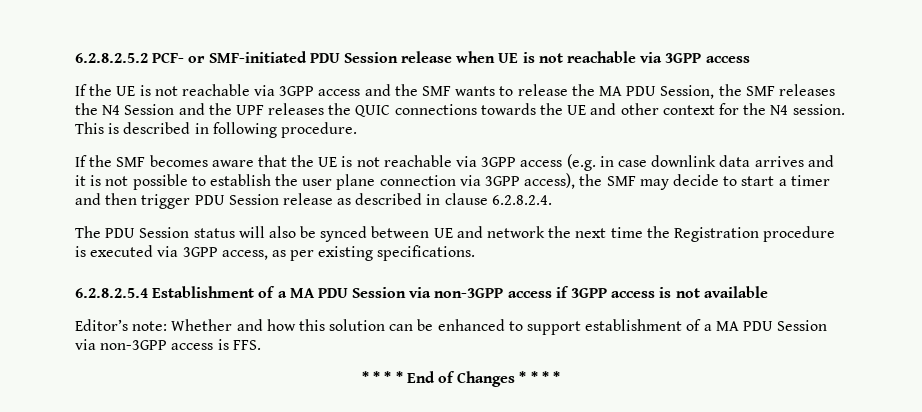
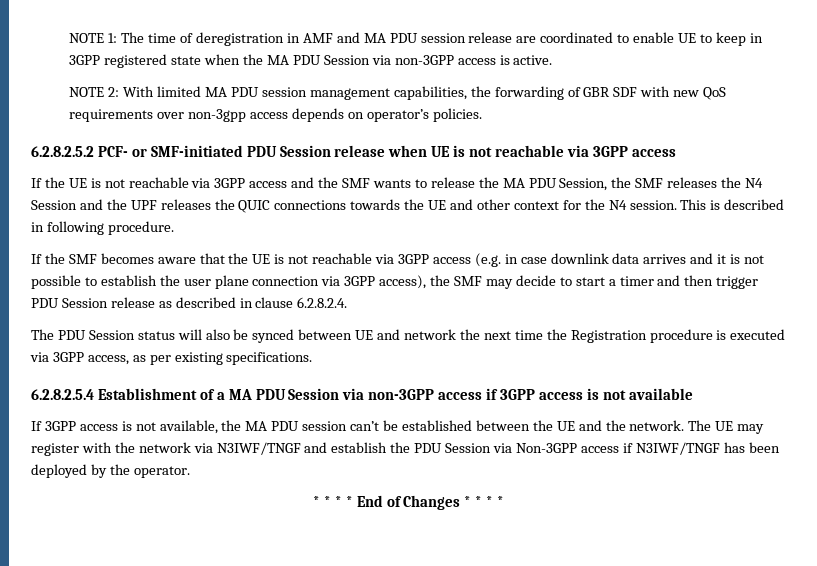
+ NOTE 1: The time of deregistration in AMF and MA PDU session release are coordinated to enable UE to keep in 3GPP registered state when the MA PDU Session via non-3GPP access is active.
+ NOTE 2: With limited MA PDU session management capabilities, the forwarding of GBR SDF with new QoS requirements over non-3gpp access depends on operator’s policies.
- Editor’s note: Whether and how this solution can be enhanced to support establishment of a MA PDU Session via non-3GPP access is FFS.
+ If 3GPP access is not available, the MA PDU session can’t be established between the UE and the network. The UE may register with the network via N3IWF/TNGF and establish the PDU Session via Non-3GPP access if N3IWF/TNGF has been deployed by the operator.

